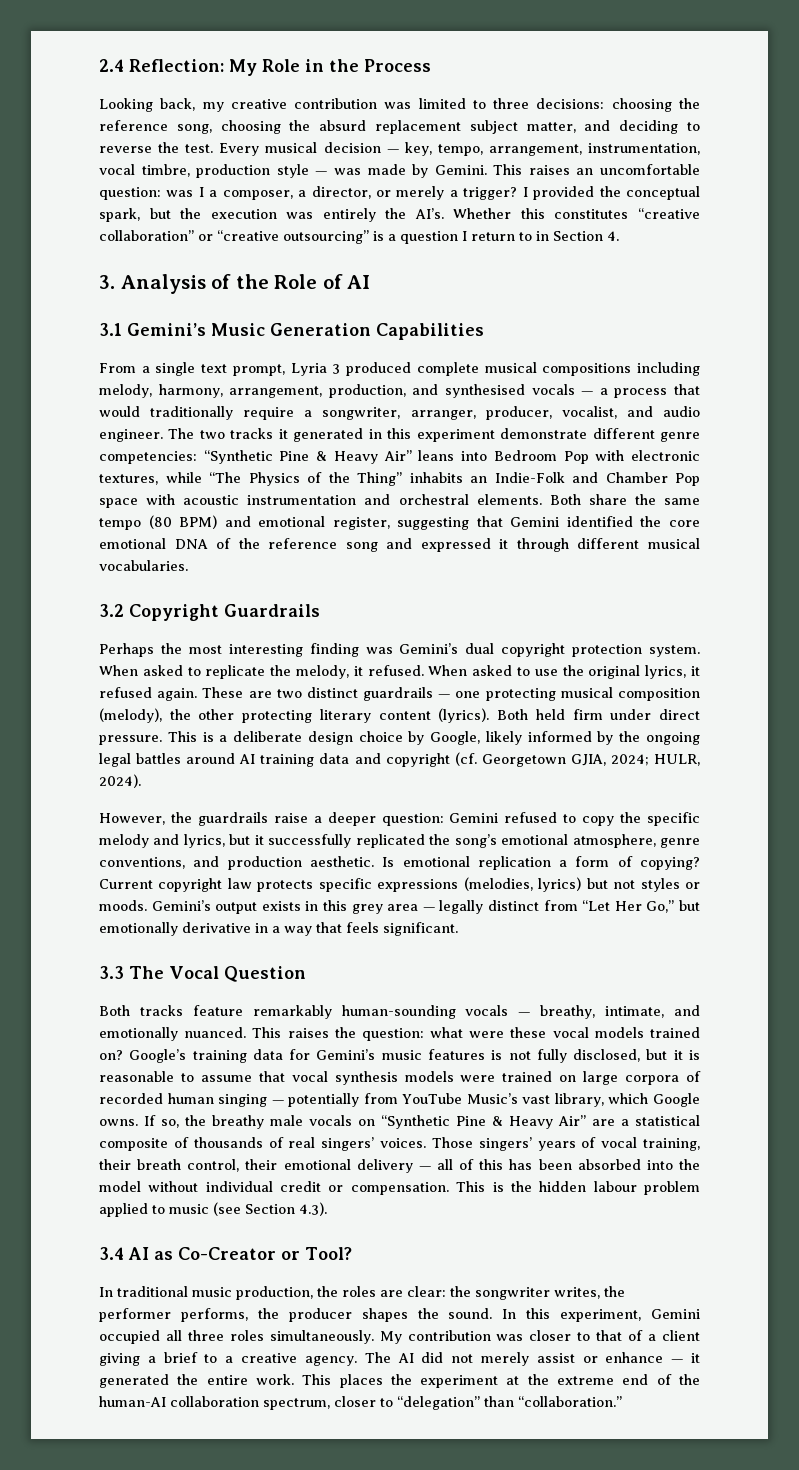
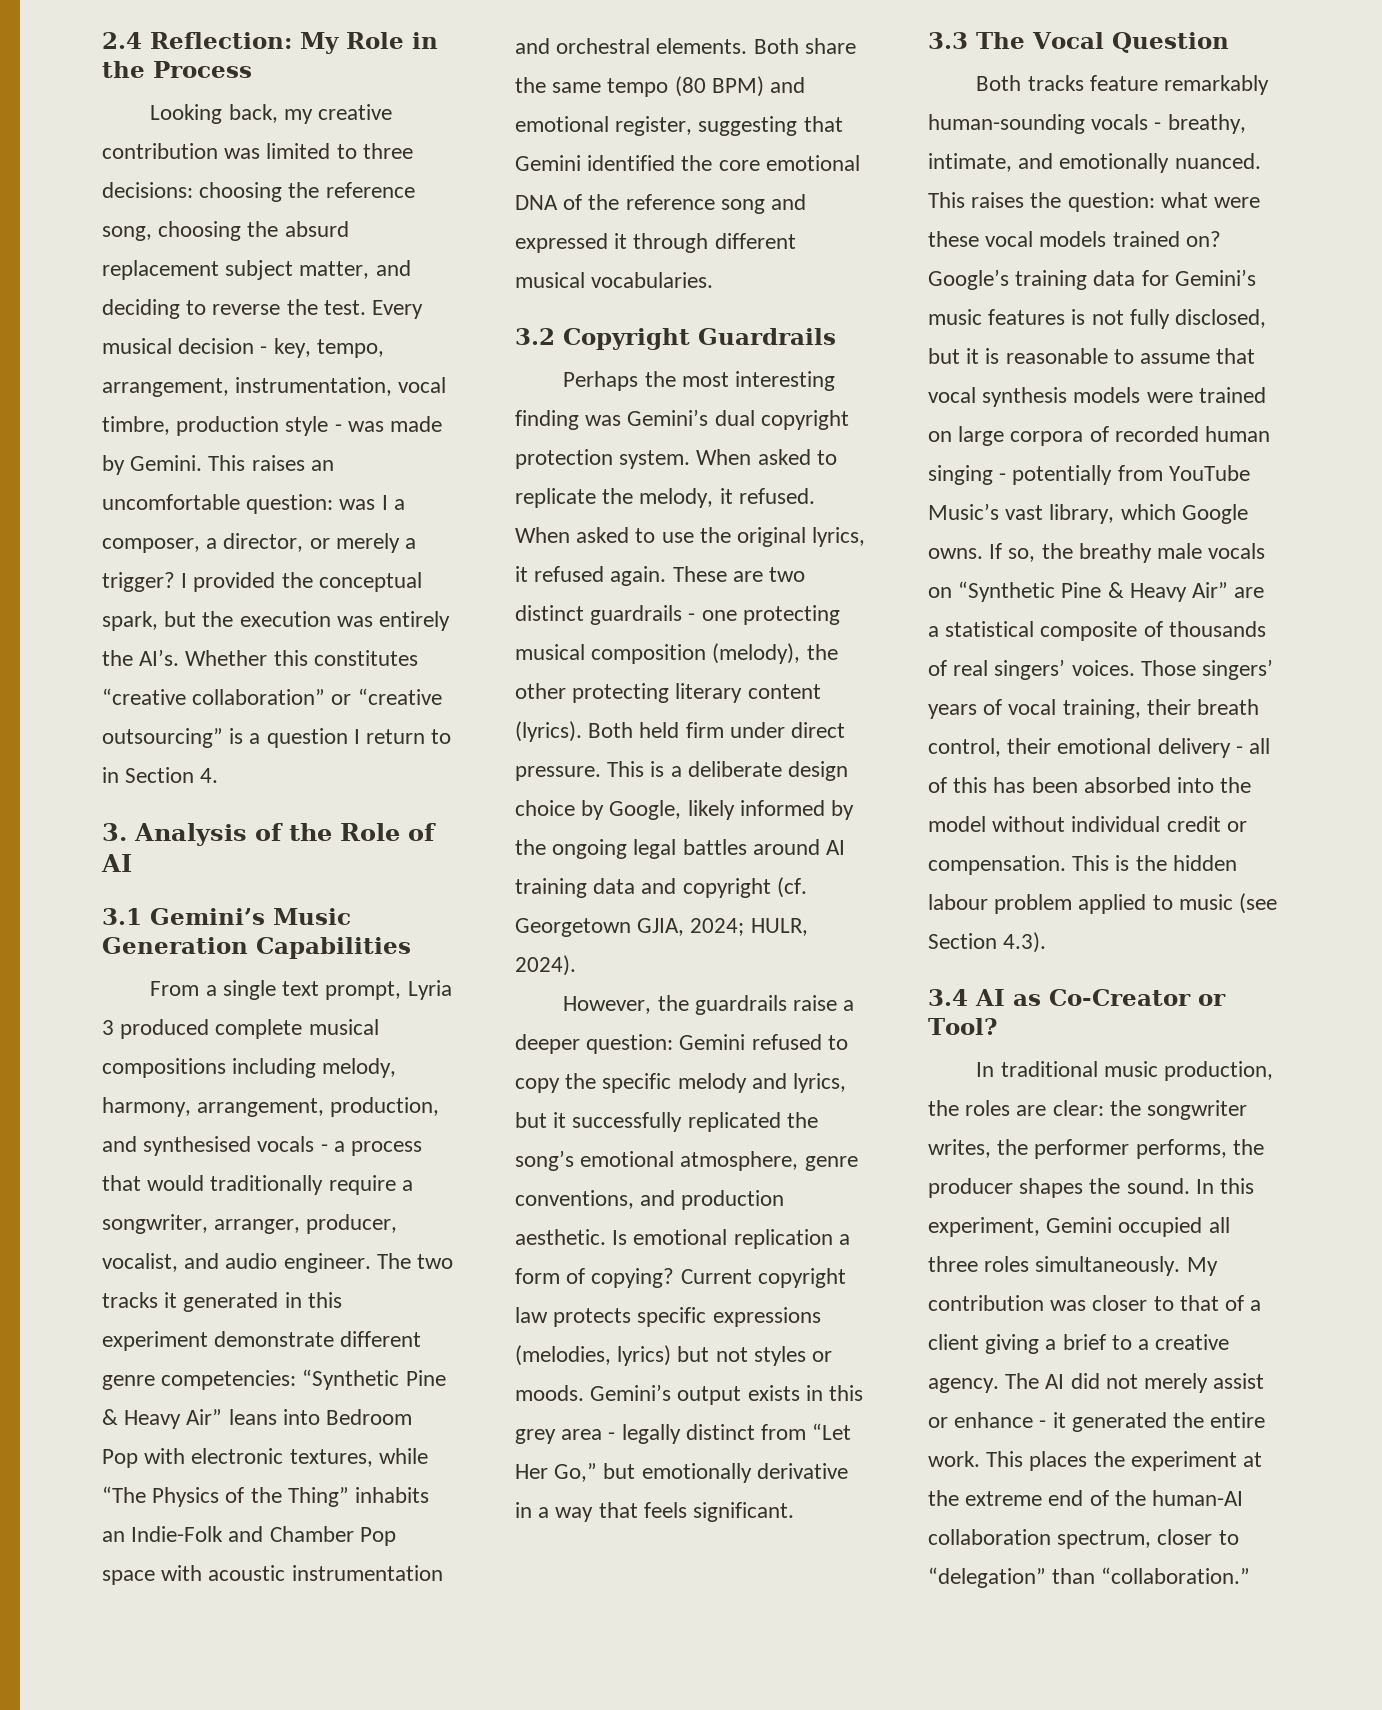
- Every musical decision — key, tempo, arrangement, instrumentation, vocal timbre, production style — was made by Gemini.
+ Every musical decision - key, tempo, arrangement, instrumentation, vocal timbre, production style - was made by Gemini.
- From a single text prompt, Lyria 3 produced complete musical compositions including melody, harmony, arrangement, production, and synthesised vocals — a process that would traditionally require a songwriter, arranger, producer, vocalist, and audio engineer.
+ From a single text prompt, Lyria 3 produced complete musical compositions including melody, harmony, arrangement, production, and synthesised vocals - a process that would traditionally require a songwriter, arranger, producer, vocalist, and audio engineer.
- These are two distinct guardrails — one protecting musical composition (melody), the other protecting literary content (lyrics).
+ These are two distinct guardrails - one protecting musical composition (melody), the other protecting literary content (lyrics).
- Gemini’s output exists in this grey area — legally distinct from “Let Her Go,” but emotionally derivative in a way that feels significant.
+ Gemini’s output exists in this grey area - legally distinct from “Let Her Go,” but emotionally derivative in a way that feels significant.
- Both tracks feature remarkably human-sounding vocals — breathy, intimate, and emotionally nuanced.
+ Both tracks feature remarkably human-sounding vocals - breathy, intimate, and emotionally nuanced.
- Google’s training data for Gemini’s music features is not fully disclosed, but it is reasonable to assume that vocal synthesis models were trained on large corpora of recorded human singing — potentially from YouTube Music’s vast library, which Google owns.
+ Google’s training data for Gemini’s music features is not fully disclosed, but it is reasonable to assume that vocal synthesis models were trained on large corpora of recorded human singing - potentially from YouTube Music’s vast library, which Google owns.
- Those singers’ years of vocal training, their breath control, their emotional delivery — all of this has been absorbed into the model without individual credit or compensation.
+ Those singers’ years of vocal training, their breath control, their emotional delivery - all of this has been absorbed into the model without individual credit or compensation.
- The AI did not merely assist or enhance — it generated the entire work.
+ The AI did not merely assist or enhance - it generated the entire work.

